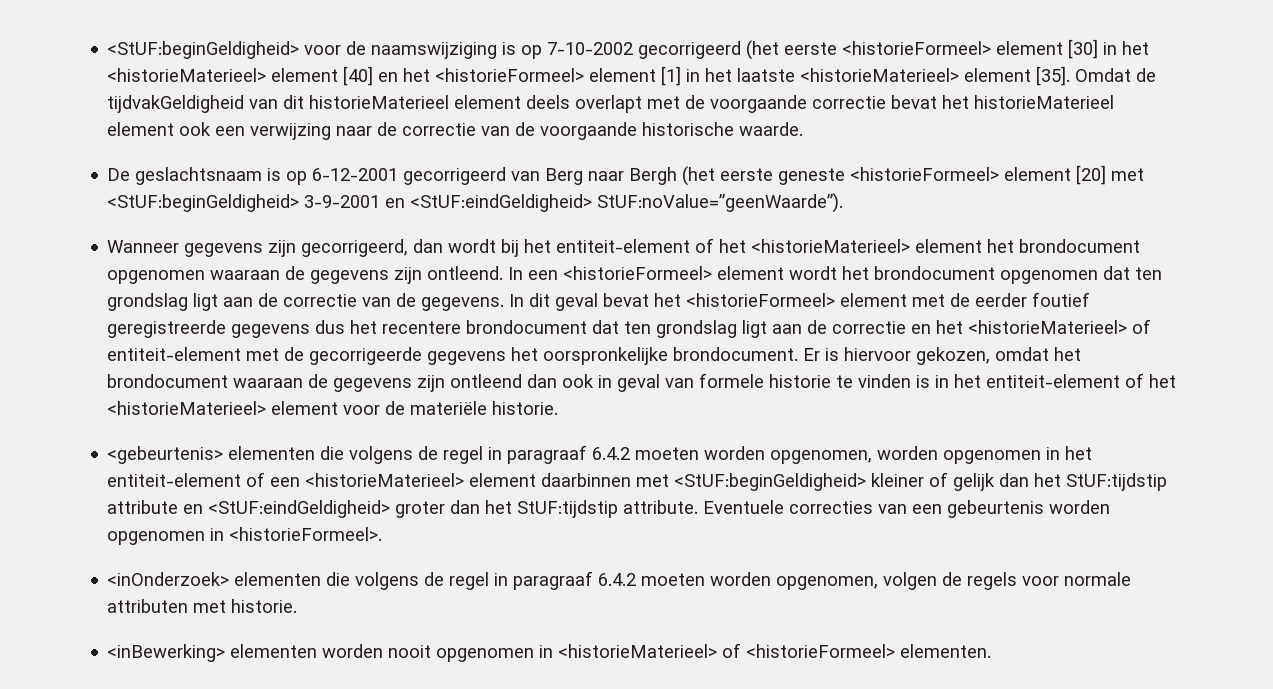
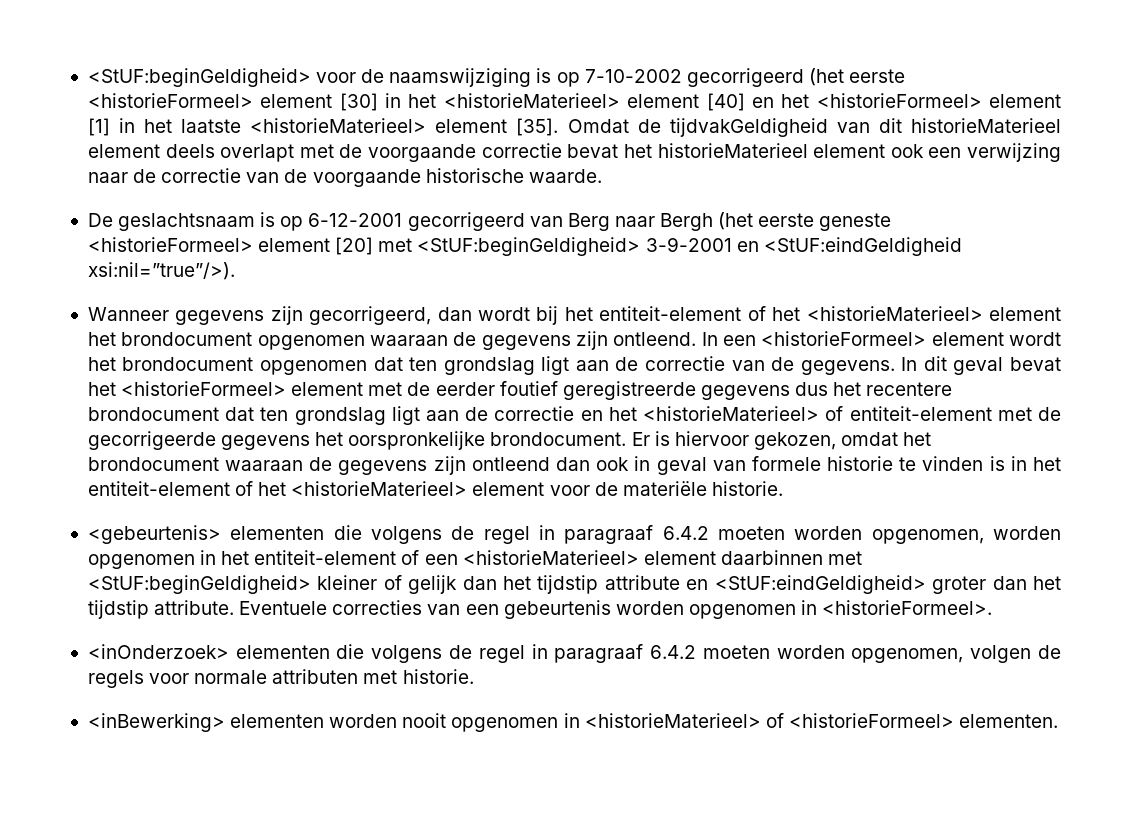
- De geslachtsnaam is op 6-12-2001 gecorrigeerd van Berg naar Bergh (het eerste geneste <historieFormeel> element [20] met <StUF:beginGeldigheid> 3-9-2001 en <StUF:eindGeldigheid> StUF:noValue=”geenWaarde”).
+ De geslachtsnaam is op 6-12-2001 gecorrigeerd van Berg naar Bergh (het eerste geneste <historieFormeel> element [20] met <StUF:beginGeldigheid> 3-9-2001 en <StUF:eindGeldigheid xsi:nil=”true”/>).
- <gebeurtenis> elementen die volgens de regel in paragraaf 6.4.2 moeten worden opgenomen, worden opgenomen in het entiteit-element of een <historieMaterieel> element daarbinnen met <StUF:beginGeldigheid> kleiner of gelijk dan het StUF:tijdstip attribute en <StUF:eindGeldigheid> groter dan het StUF:tijdstip attribute.
+ <gebeurtenis> elementen die volgens de regel in paragraaf 6.4.2 moeten worden opgenomen, worden opgenomen in het entiteit-element of een <historieMaterieel> element daarbinnen met <StUF:beginGeldigheid> kleiner of gelijk dan het tijdstip attribute en <StUF:eindGeldigheid> groter dan het tijdstip attribute.

